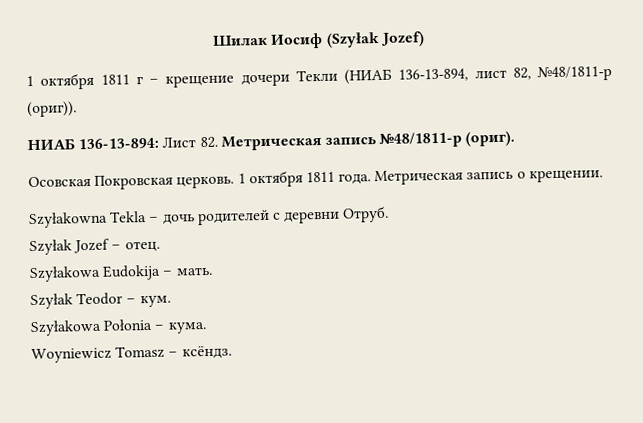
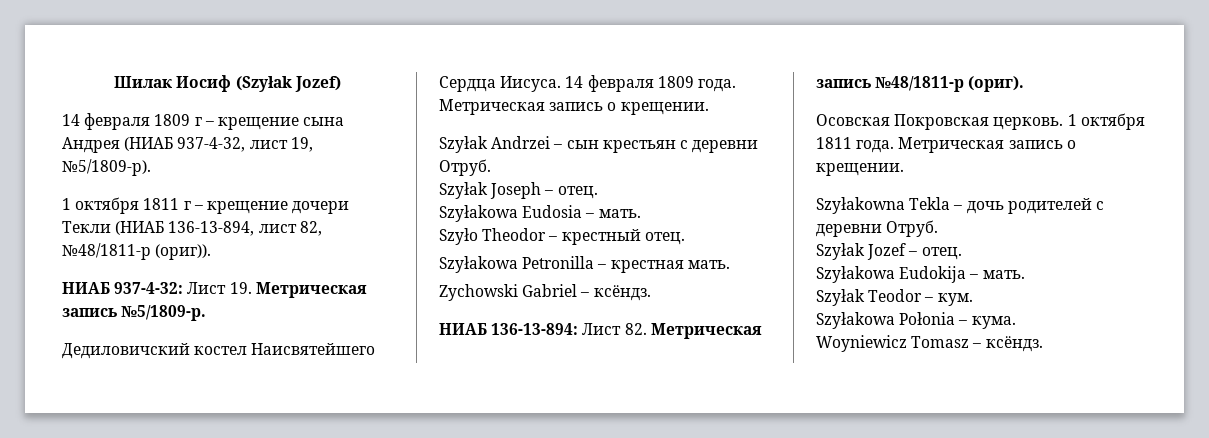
+ 14 февраля 1809 г – крещение сына Андрея (НИАБ 937-4-32, лист 19, №5/1809-р).
+ НИАБ 937-4-32: Лист 19. Метрическая запись №5/1809-р.
+ Дедиловичский костел Наисвятейшего Сердца Иисуса. 14 февраля 1809 года. Метрическая запись о крещении.
+ Szyłak Andrzei – сын крестьян с деревни Отруб.
+ Szyłak Joseph – отец.
+ Szyłakowa Eudosia – мать.
+ Szyło Theodor – крестный отец.
+ Szyłakowa Petronilla – крестная мать.
+ Zychowski Gabriel – ксёндз.

